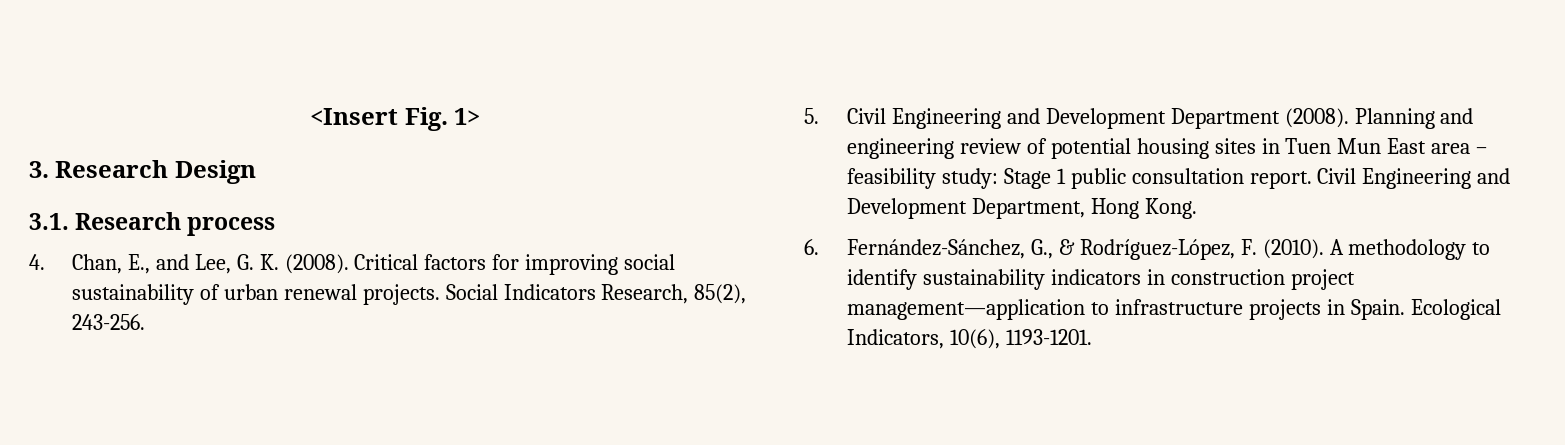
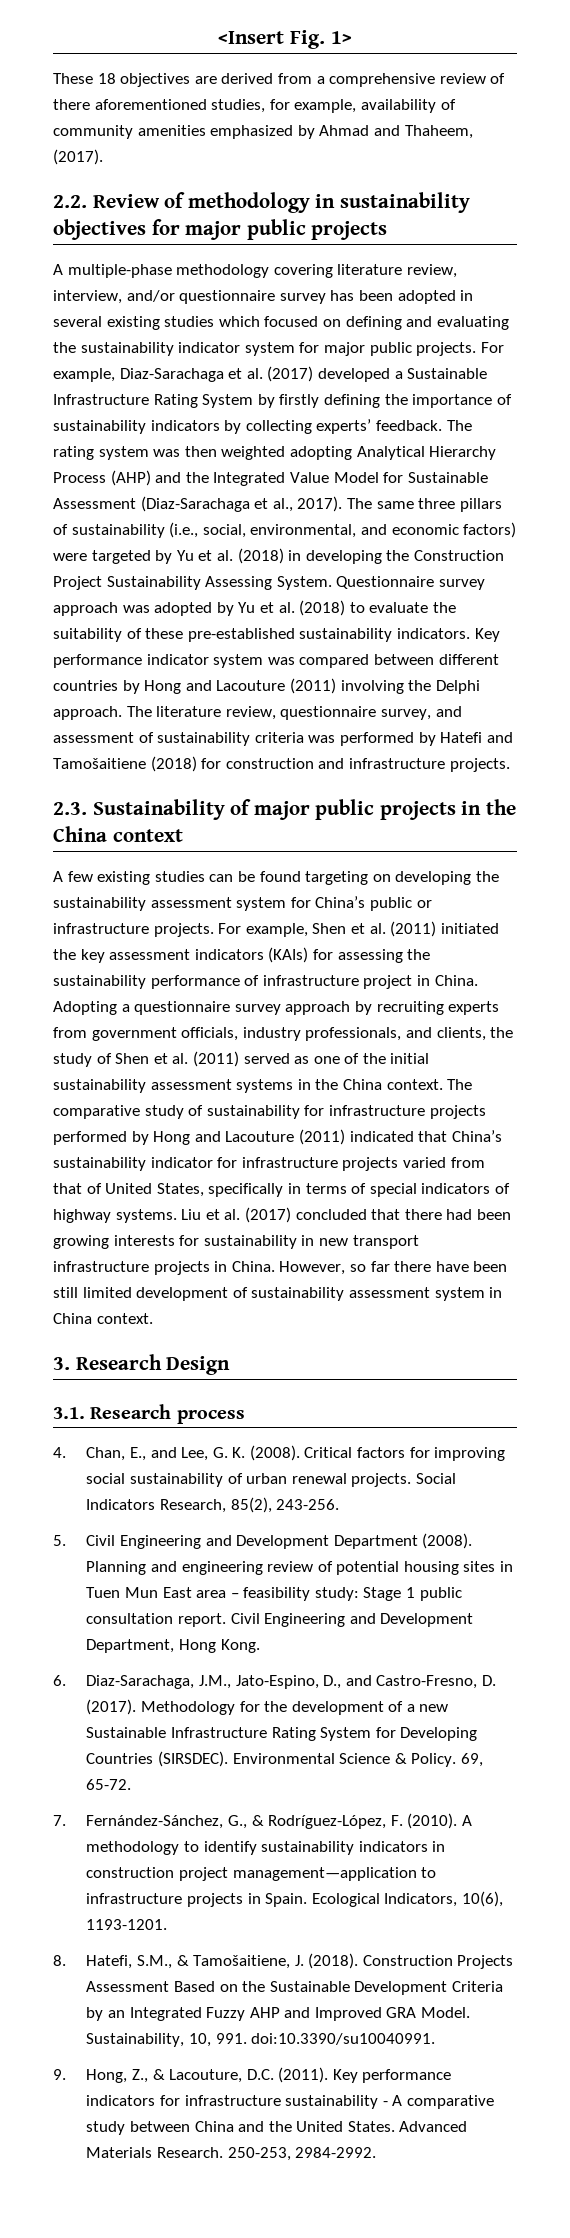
+ These 18 objectives are derived from a comprehensive review of there aforementioned studies, for example, availability of community amenities emphasized by Ahmad and Thaheem, (2017).
+ 2.2. Review of methodology in sustainability objectives for major public projects
+ A multiple-phase methodology covering literature review, interview, and/or questionnaire survey has been adopted in several existing studies which focused on defining and evaluating the sustainability indicator system for major public projects. For example, Diaz-Sarachaga et al. (2017) developed a Sustainable Infrastructure Rating System by firstly defining the importance of sustainability indicators by collecting experts’ feedback. The rating system was then weighted adopting Analytical Hierarchy Process (AHP) and the Integrated Value Model for Sustainable Assessment (Diaz-Sarachaga et al., 2017). The same three pillars of sustainability (i.e., social, environmental, and economic factors) were targeted by Yu et al. (2018) in developing the Construction Project Sustainability Assessing System. Questionnaire survey approach was adopted by Yu et al. (2018) to evaluate the suitability of these pre-established sustainability indicators. Key performance indicator system was compared between different countries by Hong and Lacouture (2011) involving the Delphi approach. The literature review, questionnaire survey, and assessment of sustainability criteria was performed by Hatefi and Tamošaitiene (2018) for construction and infrastructure projects.
+ 2.3. Sustainability of major public projects in the China context
+ A few existing studies can be found targeting on developing the sustainability assessment system for China’s public or infrastructure projects. For example, Shen et al. (2011) initiated the key assessment indicators (KAIs) for assessing the sustainability performance of infrastructure project in China. Adopting a questionnaire survey approach by recruiting experts from government officials, industry professionals, and clients, the study of Shen et al. (2011) served as one of the initial sustainability assessment systems in the China context. The comparative study of sustainability for infrastructure projects performed by Hong and Lacouture (2011) indicated that China’s sustainability indicator for infrastructure projects varied from that of United States, specifically in terms of special indicators of highway systems. Liu et al. (2017) concluded that there had been growing interests for sustainability in new transport infrastructure projects in China. However, so far there have been still limited development of sustainability assessment system in China context.
- 6. Fernández-Sánchez, G., & Rodríguez-López, F. (2010).
+ 6. Diaz-Sarachaga, J.M., Jato-Espino, D., and Castro-Fresno, D. (2017). Methodology for the development of a new Sustainable Infrastructure Rating System for Developing Countries (SIRSDEC). Environmental Science & Policy. 69, 65-72.
+ 7. Fernández-Sánchez, G., & Rodríguez-López, F. (2010).
+ 8. Hatefi, S.M., & Tamošaitiene, J. (2018). Construction Projects Assessment Based on the Sustainable Development Criteria by an Integrated Fuzzy AHP and Improved GRA Model. Sustainability, 10, 991. doi:10.3390/su10040991.
+ 9. Hong, Z., & Lacouture, D.C. (2011). Key performance indicators for infrastructure sustainability - A comparative study between China and the United States. Advanced Materials Research. 250-253, 2984-2992.

